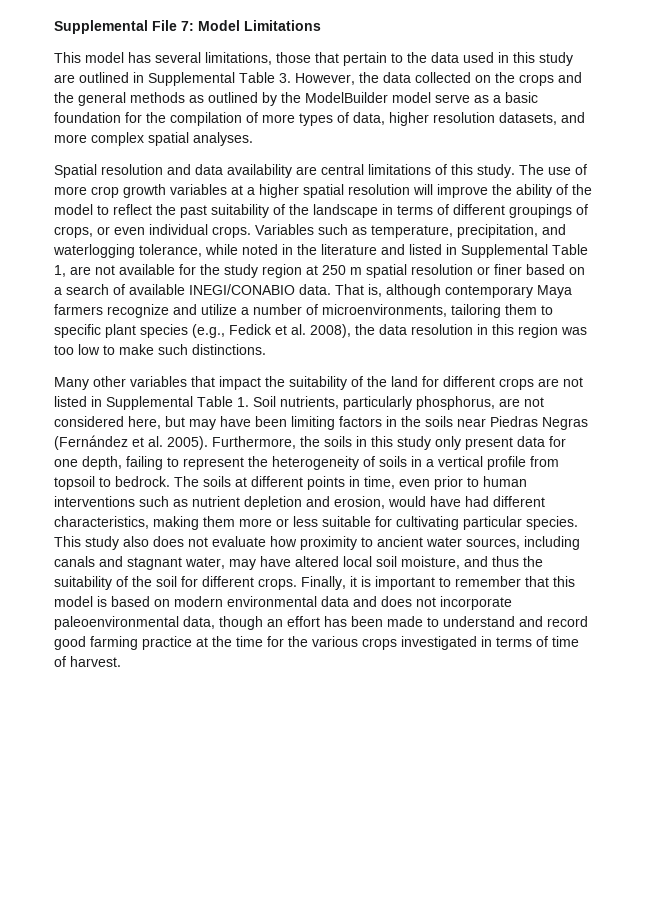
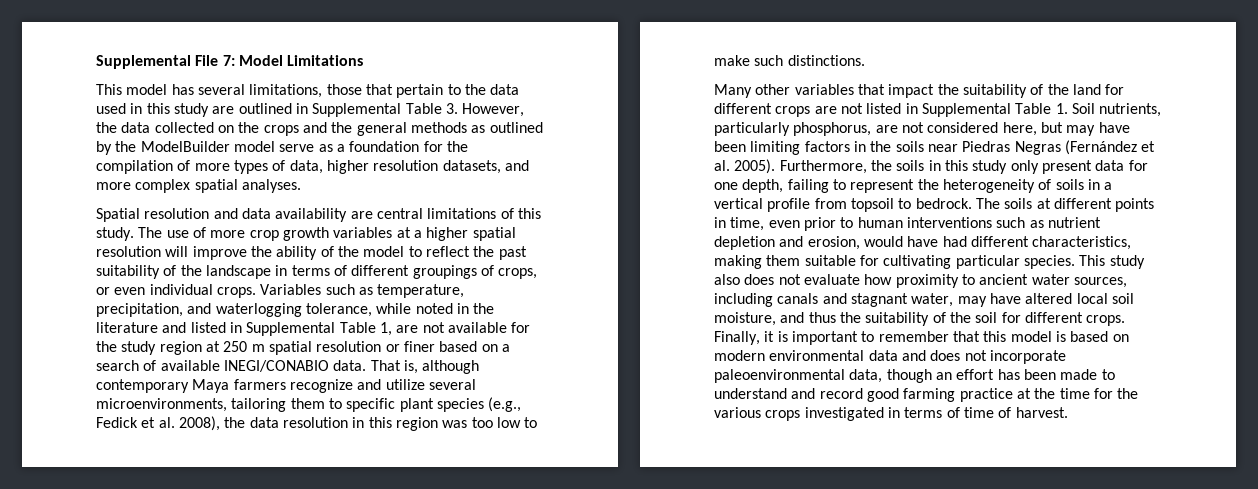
- This model has several limitations, those that pertain to the data used in this study are outlined in Supplemental Table 3. However, the data collected on the crops and the general methods as outlined by the ModelBuilder model serve as a basic foundation for the compilation of more types of data, higher resolution datasets, and more complex spatial analyses.
+ This model has several limitations, those that pertain to the data used in this study are outlined in Supplemental Table 3. However, the data collected on the crops and the general methods as outlined by the ModelBuilder model serve as a foundation for the compilation of more types of data, higher resolution datasets, and more complex spatial analyses.
- That is, although contemporary Maya farmers recognize and utilize a number of microenvironments, tailoring them to specific plant species (e.g., Fedick et al. 2008), the data resolution in this region was too low to make such distinctions.
+ That is, although contemporary Maya farmers recognize and utilize several microenvironments, tailoring them to specific plant species (e.g., Fedick et al. 2008), the data resolution in this region was too low to make such distinctions.
- The soils at different points in time, even prior to human interventions such as nutrient depletion and erosion, would have had different characteristics, making them more or less suitable for cultivating particular species.
+ The soils at different points in time, even prior to human interventions such as nutrient depletion and erosion, would have had different characteristics, making them suitable for cultivating particular species.

